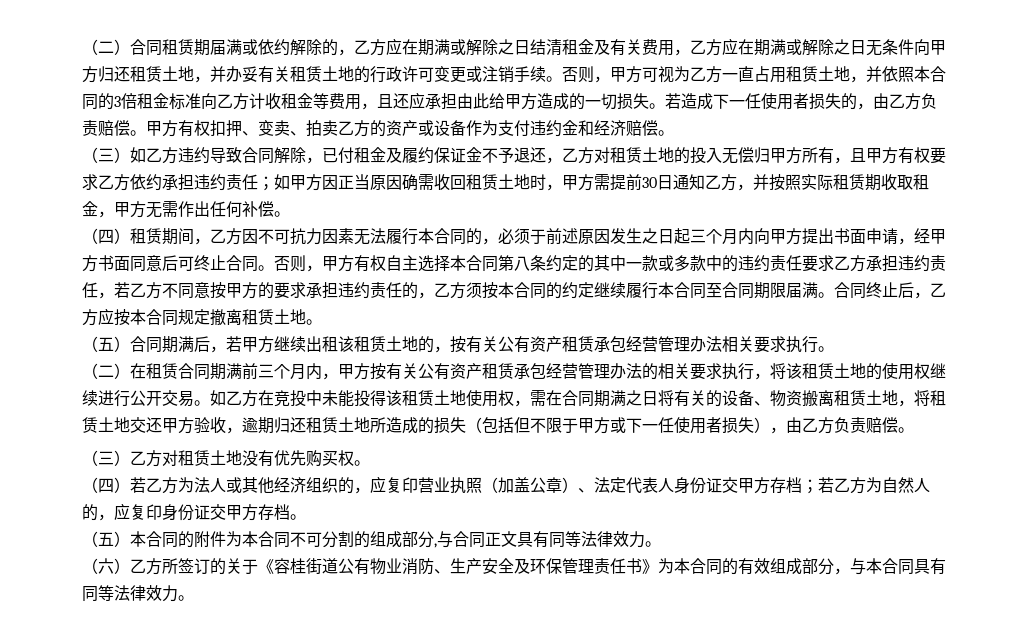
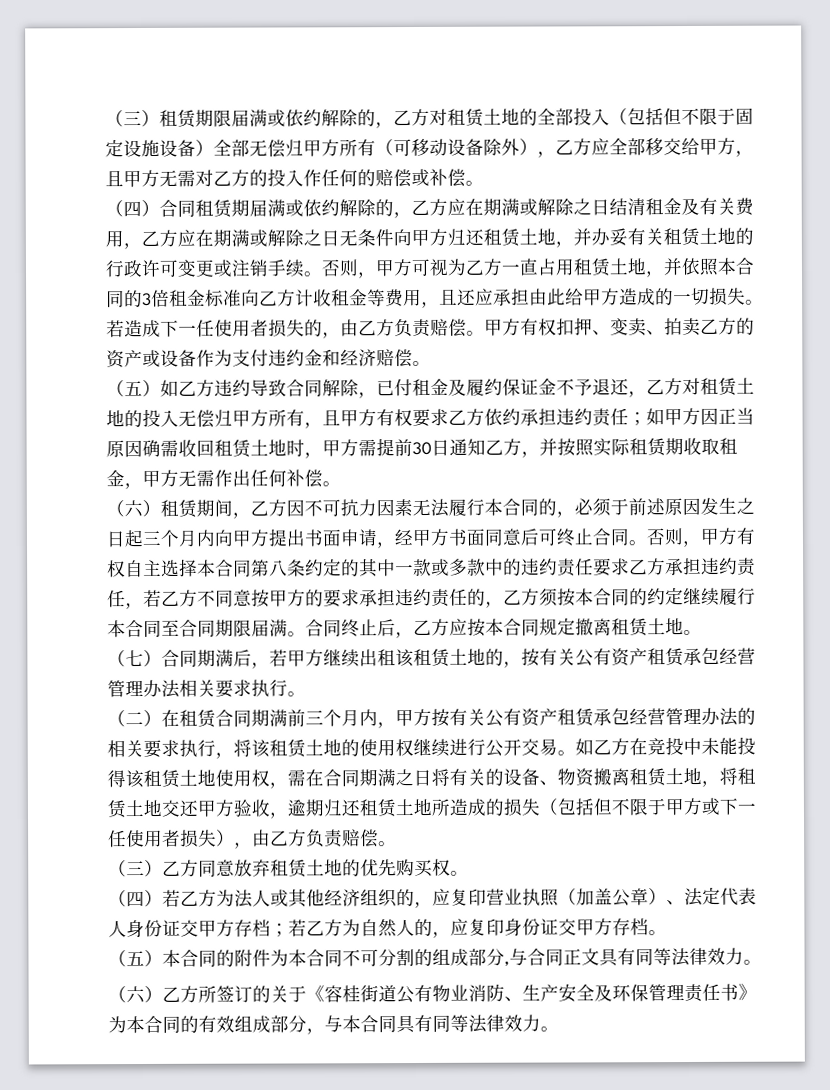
- （二）合同租赁期届满或依约解除的，乙方应在期满或解除之日结清租金及有关费用，乙方应在期满或解除之日无条件向甲方归还租赁土地，并办妥有关租赁土地的行政许可变更或注销手续。
+ （三）租赁期限届满或依约解除的，乙方对租赁土地的全部投入（包括但不限于固定设施设备）全部无偿归甲方所有（可移动设备除外），乙方应全部移交给甲方，且甲方无需对乙方的投入作任何的赔偿或补偿。
+ （四）合同租赁期届满或依约解除的，乙方应在期满或解除之日结清租金及有关费用，乙方应在期满或解除之日无条件向甲方归还租赁土地，并办妥有关租赁土地的行政许可变更或注销手续。
- （三）如乙方违约导致合同解除，已付租金及履约保证金不予退还，乙方对租赁土地的投入无偿归甲方所有，且甲方有权要求乙方依约承担违约责任；如甲方因正当原因确需收回租赁土地时，甲方需提前30日通知乙方，并按照实际租赁期收取租金，甲方无需作出任何补偿。
+ （五）如乙方违约导致合同解除，已付租金及履约保证金不予退还，乙方对租赁土地的投入无偿归甲方所有，且甲方有权要求乙方依约承担违约责任；如甲方因正当原因确需收回租赁土地时，甲方需提前30日通知乙方，并按照实际租赁期收取租金，甲方无需作出任何补偿。
- （四）租赁期间，乙方因不可抗力因素无法履行本合同的，必须于前述原因发生之日起三个月内向甲方提出书面申请，经甲方书面同意后可终止合同。
+ （六）租赁期间，乙方因不可抗力因素无法履行本合同的，必须于前述原因发生之日起三个月内向甲方提出书面申请，经甲方书面同意后可终止合同。
- （五）合同期满后，若甲方继续出租该租赁土地的，按有关公有资产租赁承包经营管理办法相关要求执行。
+ （七）合同期满后，若甲方继续出租该租赁土地的，按有关公有资产租赁承包经营管理办法相关要求执行。
- （三）乙方对租赁土地没有优先购买权。
+ （三）乙方同意放弃租赁土地的优先购买权。

